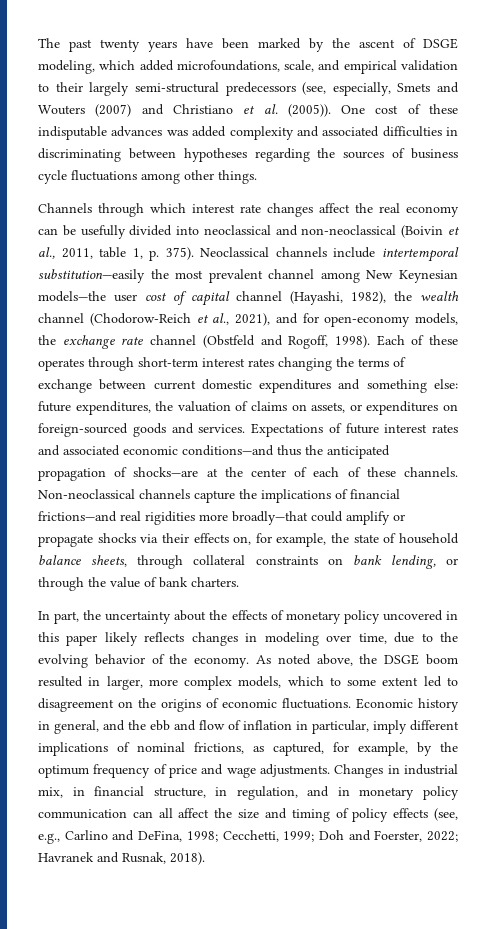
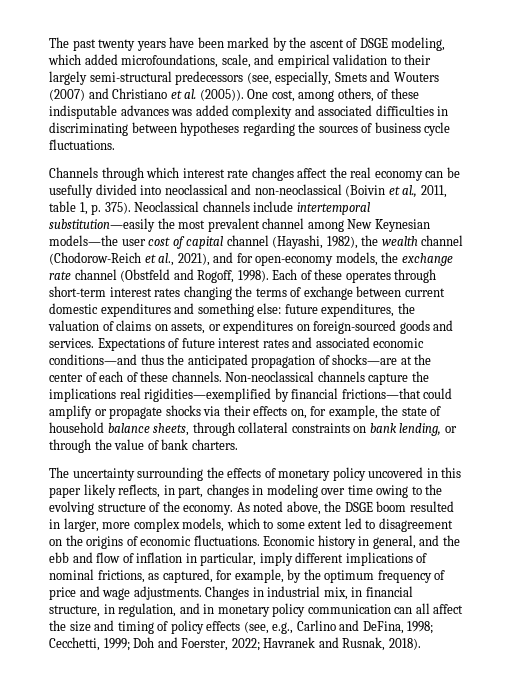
- One cost of these indisputable advances was added complexity and associated difficulties in discriminating between hypotheses regarding the sources of business cycle fluctuations among other things.
+ One cost, among others, of these indisputable advances was added complexity and associated difficulties in discriminating between hypotheses regarding the sources of business cycle fluctuations.
- Non-neoclassical channels capture the implications of financial frictions—and real rigidities more broadly—that could amplify or propagate shocks via their effects on, for example, the state of household balance sheets, through collateral constraints on bank lending, or through the value of bank charters.
+ Non-neoclassical channels capture the implications real rigidities—exemplified by financial frictions—that could amplify or propagate shocks via their effects on, for example, the state of household balance sheets, through collateral constraints on bank lending, or through the value of bank charters.
- In part, the uncertainty about the effects of monetary policy uncovered in this paper likely reflects changes in modeling over time, due to the evolving behavior of the economy.
+ The uncertainty surrounding the effects of monetary policy uncovered in this paper likely reflects, in part, changes in modeling over time owing to the evolving structure of the economy.

